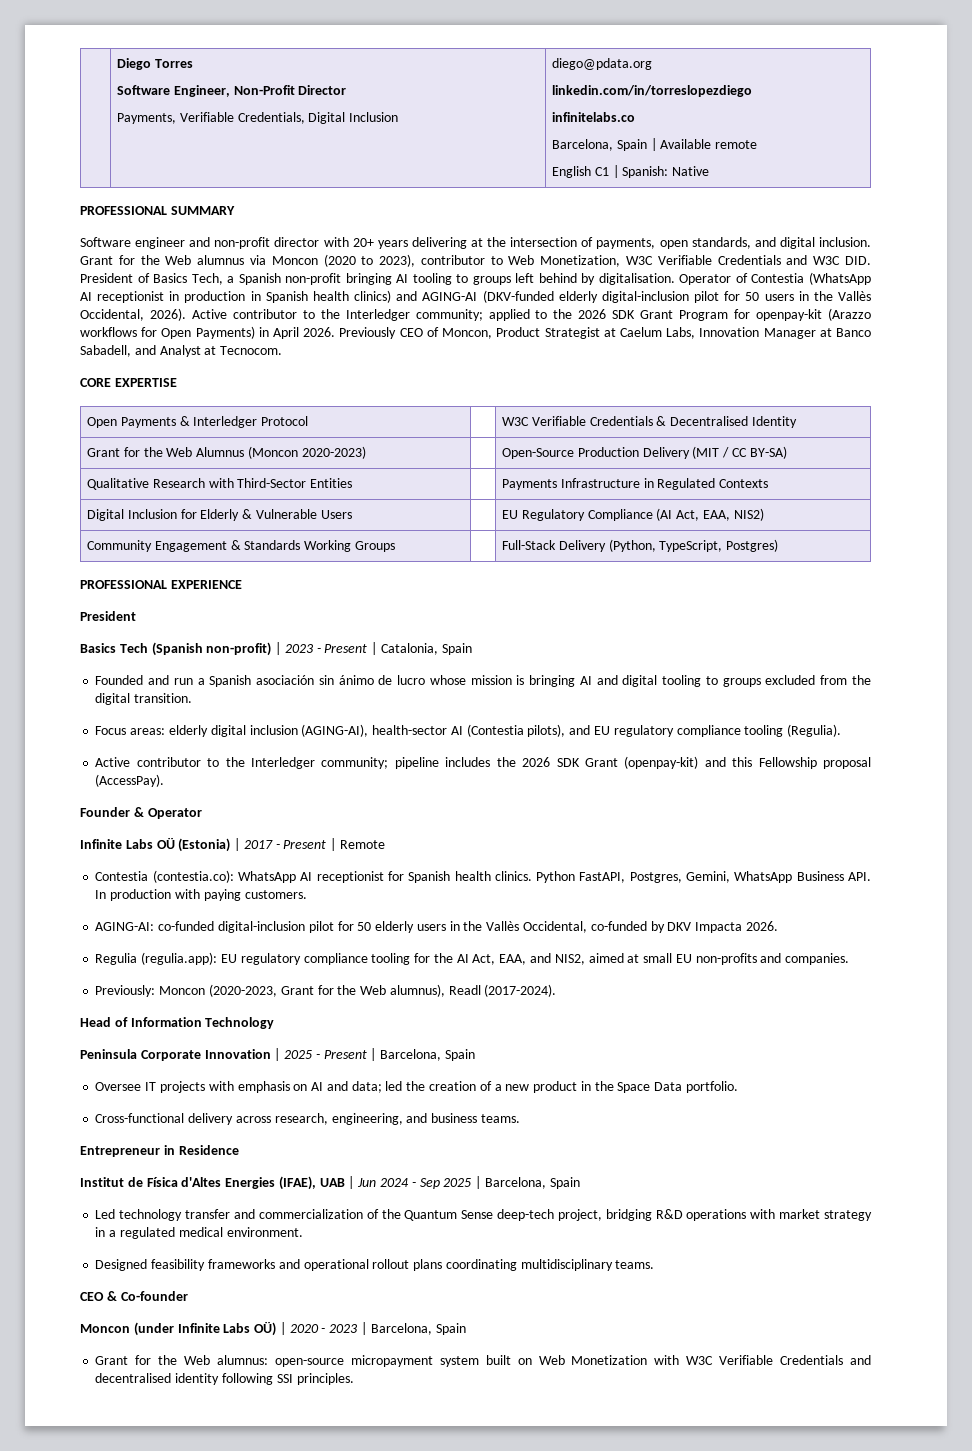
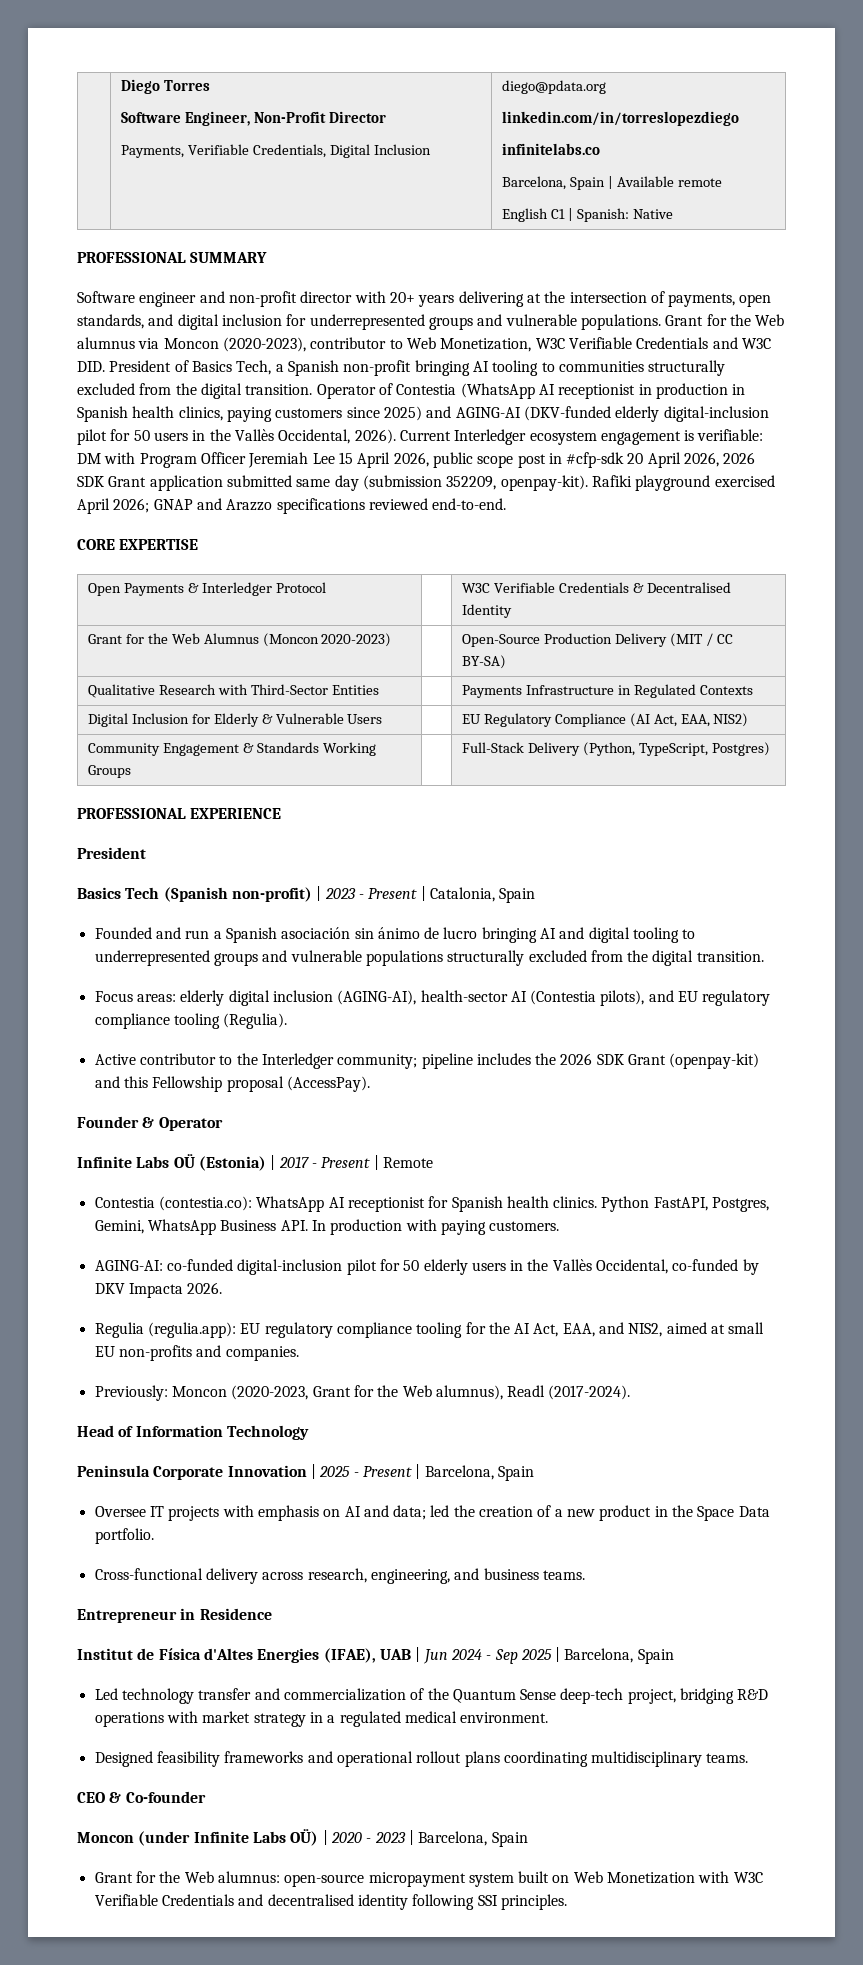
- Software engineer and non-profit director with 20+ years delivering at the intersection of payments, open standards, and digital inclusion.
+ Software engineer and non-profit director with 20+ years delivering at the intersection of payments, open standards, and digital inclusion for underrepresented groups and vulnerable populations.
- Grant for the Web alumnus via Moncon (2020 to 2023), contributor to Web Monetization, W3C Verifiable Credentials and W3C DID. President of Basics Tech, a Spanish non-profit bringing AI tooling to groups left behind by digitalisation.
+ Grant for the Web alumnus via Moncon (2020-2023), contributor to Web Monetization, W3C Verifiable Credentials and W3C DID. President of Basics Tech, a Spanish non-profit bringing AI tooling to communities structurally excluded from the digital transition.
- Operator of Contestia (WhatsApp AI receptionist in production in Spanish health clinics) and AGING-AI (DKV-funded elderly digital-inclusion pilot for 50 users in the Vallès Occidental, 2026).
+ Operator of Contestia (WhatsApp AI receptionist in production in Spanish health clinics, paying customers since 2025) and AGING-AI (DKV-funded elderly digital-inclusion pilot for 50 users in the Vallès Occidental, 2026).
- Active contributor to the Interledger community; applied to the 2026 SDK Grant Program for openpay-kit (Arazzo workflows for Open Payments) in April 2026. Previously CEO of Moncon, Product Strategist at Caelum Labs, Innovation Manager at Banco Sabadell, and Analyst at Tecnocom.
+ Current Interledger ecosystem engagement is verifiable: DM with Program Officer Jeremiah Lee 15 April 2026, public scope post in #cfp-sdk 20 April 2026, 2026 SDK Grant application submitted same day (submission 352209, openpay-kit). Rafiki playground exercised April 2026; GNAP and Arazzo specifications reviewed end-to-end.
- Founded and run a Spanish asociación sin ánimo de lucro whose mission is bringing AI and digital tooling to groups excluded from the digital transition.
+ Founded and run a Spanish asociación sin ánimo de lucro bringing AI and digital tooling to underrepresented groups and vulnerable populations structurally excluded from the digital transition.

